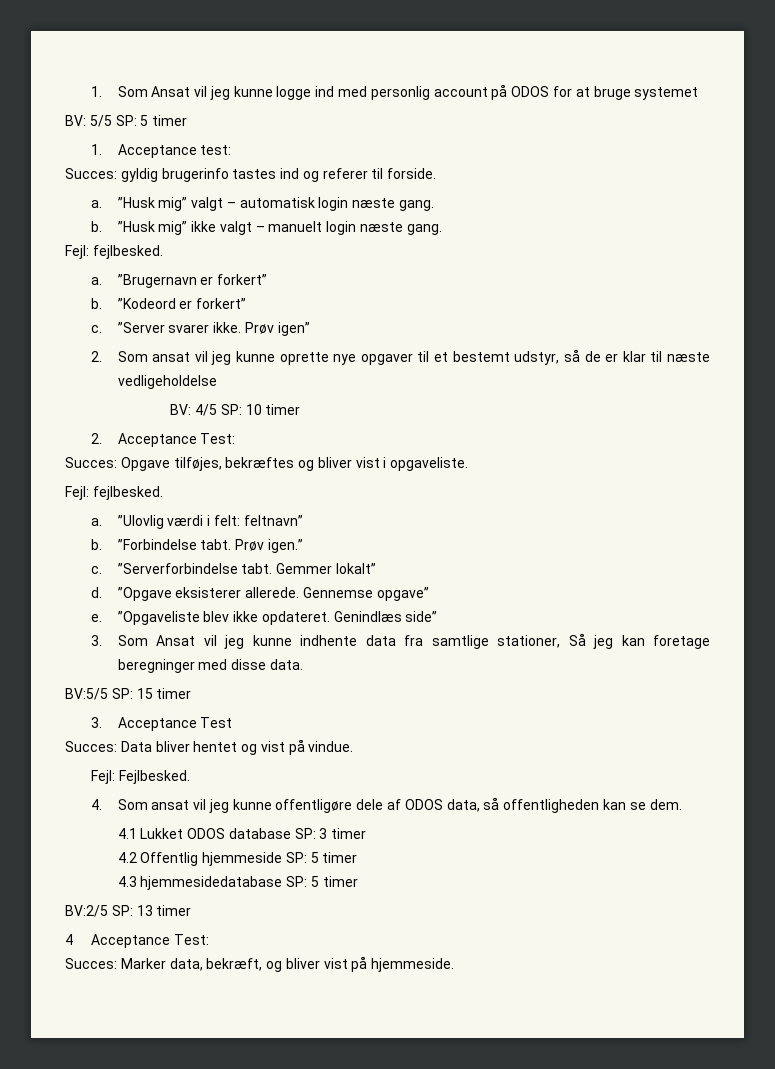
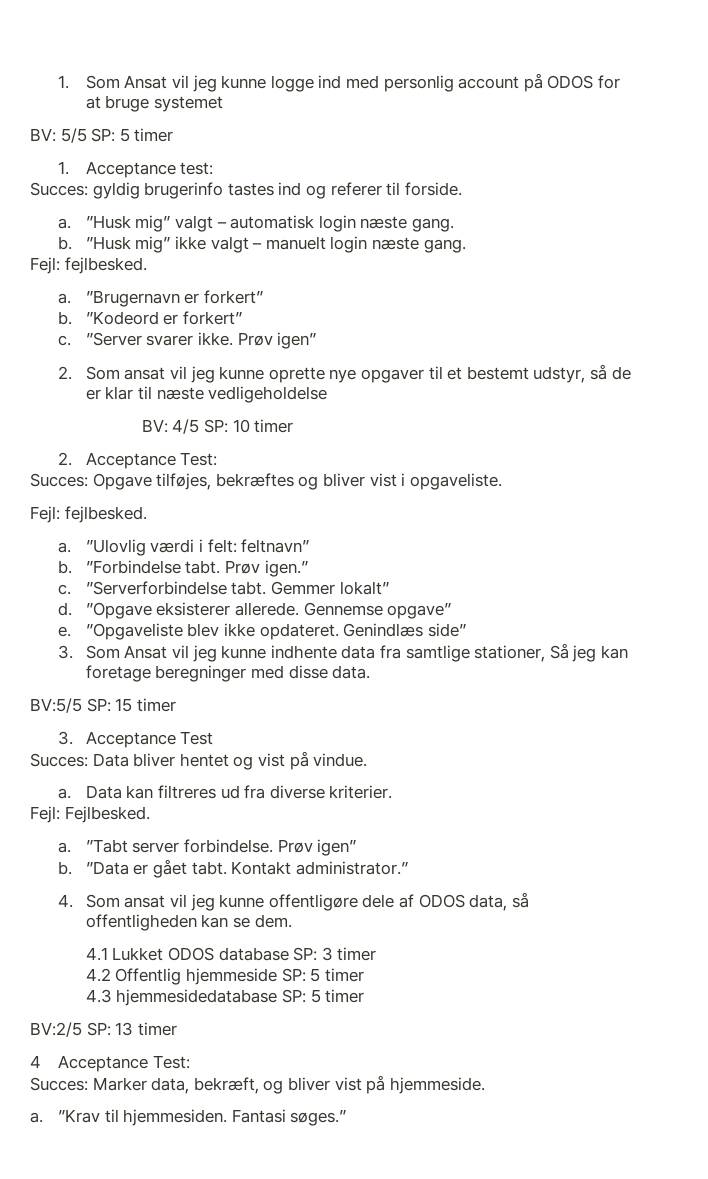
+ a. Data kan filtreres ud fra diverse kriterier.
  Fejl: Fejlbesked.
+ a. ”Tabt server forbindelse. Prøv igen”
+ b. ”Data er gået tabt. Kontakt administrator.”
+ a. ”Krav til hjemmesiden. Fantasi søges.”

